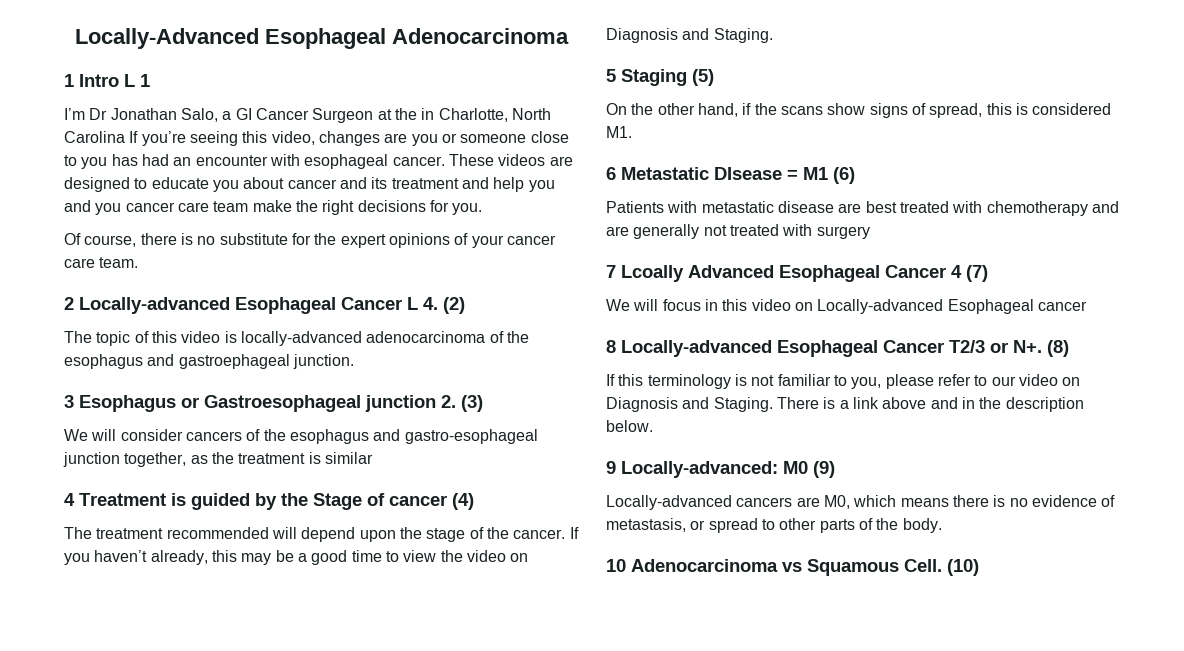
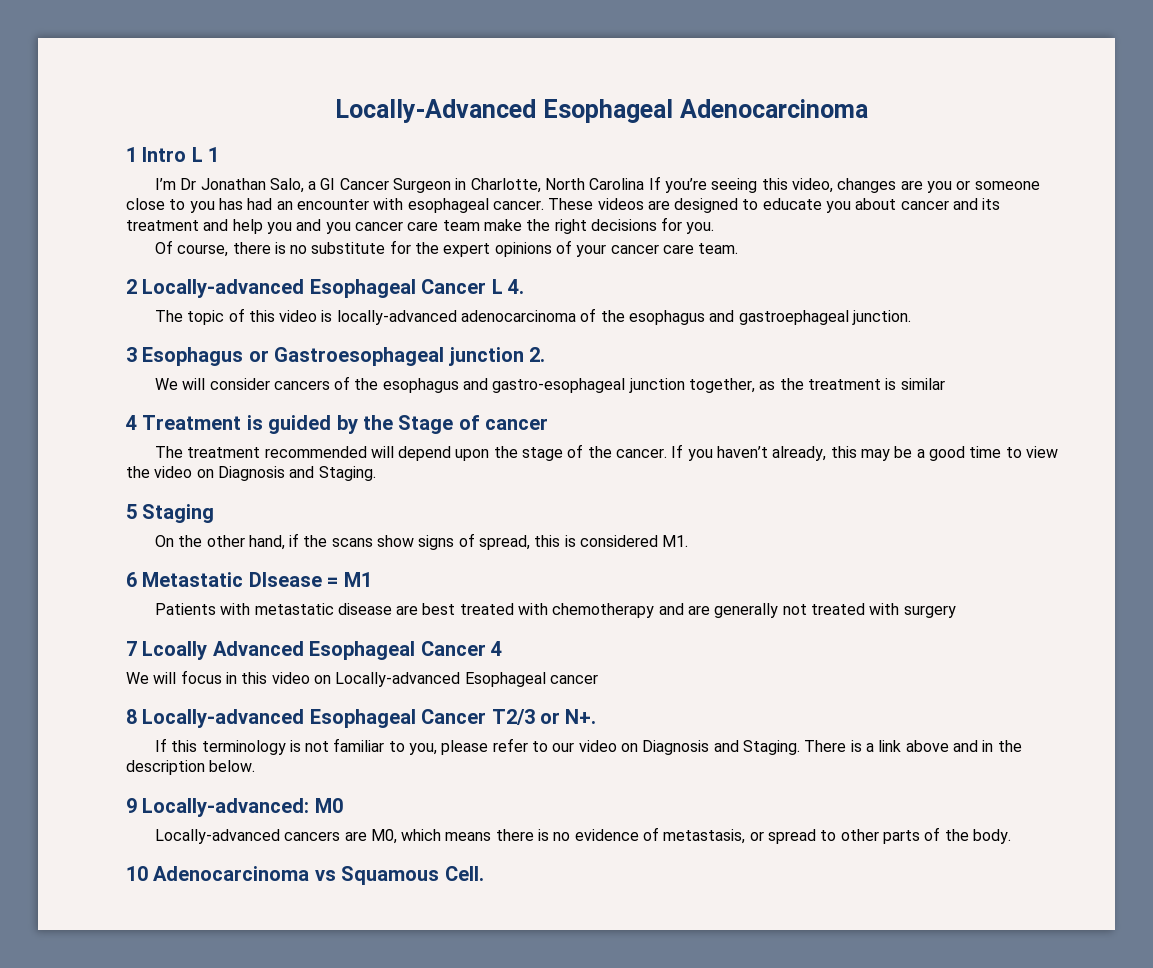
- I’m Dr Jonathan Salo, a GI Cancer Surgeon at the in Charlotte, North Carolina If you’re seeing this video, changes are you or someone close to you has had an encounter with esophageal cancer.
+ I’m Dr Jonathan Salo, a GI Cancer Surgeon in Charlotte, North Carolina If you’re seeing this video, changes are you or someone close to you has had an encounter with esophageal cancer.
- 2 Locally-advanced Esophageal Cancer L 4. (2)
+ 2 Locally-advanced Esophageal Cancer L 4.
- 3 Esophagus or Gastroesophageal junction 2. (3)
+ 3 Esophagus or Gastroesophageal junction 2.
- 4 Treatment is guided by the Stage of cancer (4)
+ 4 Treatment is guided by the Stage of cancer
- 5 Staging (5)
+ 5 Staging
- 6 Metastatic DIsease = M1 (6)
+ 6 Metastatic DIsease = M1
- 7 Lcoally Advanced Esophageal Cancer 4 (7)
+ 7 Lcoally Advanced Esophageal Cancer 4
- 8 Locally-advanced Esophageal Cancer T2/3 or N+. (8)
+ 8 Locally-advanced Esophageal Cancer T2/3 or N+.
- 9 Locally-advanced: M0 (9)
+ 9 Locally-advanced: M0
- (10)

